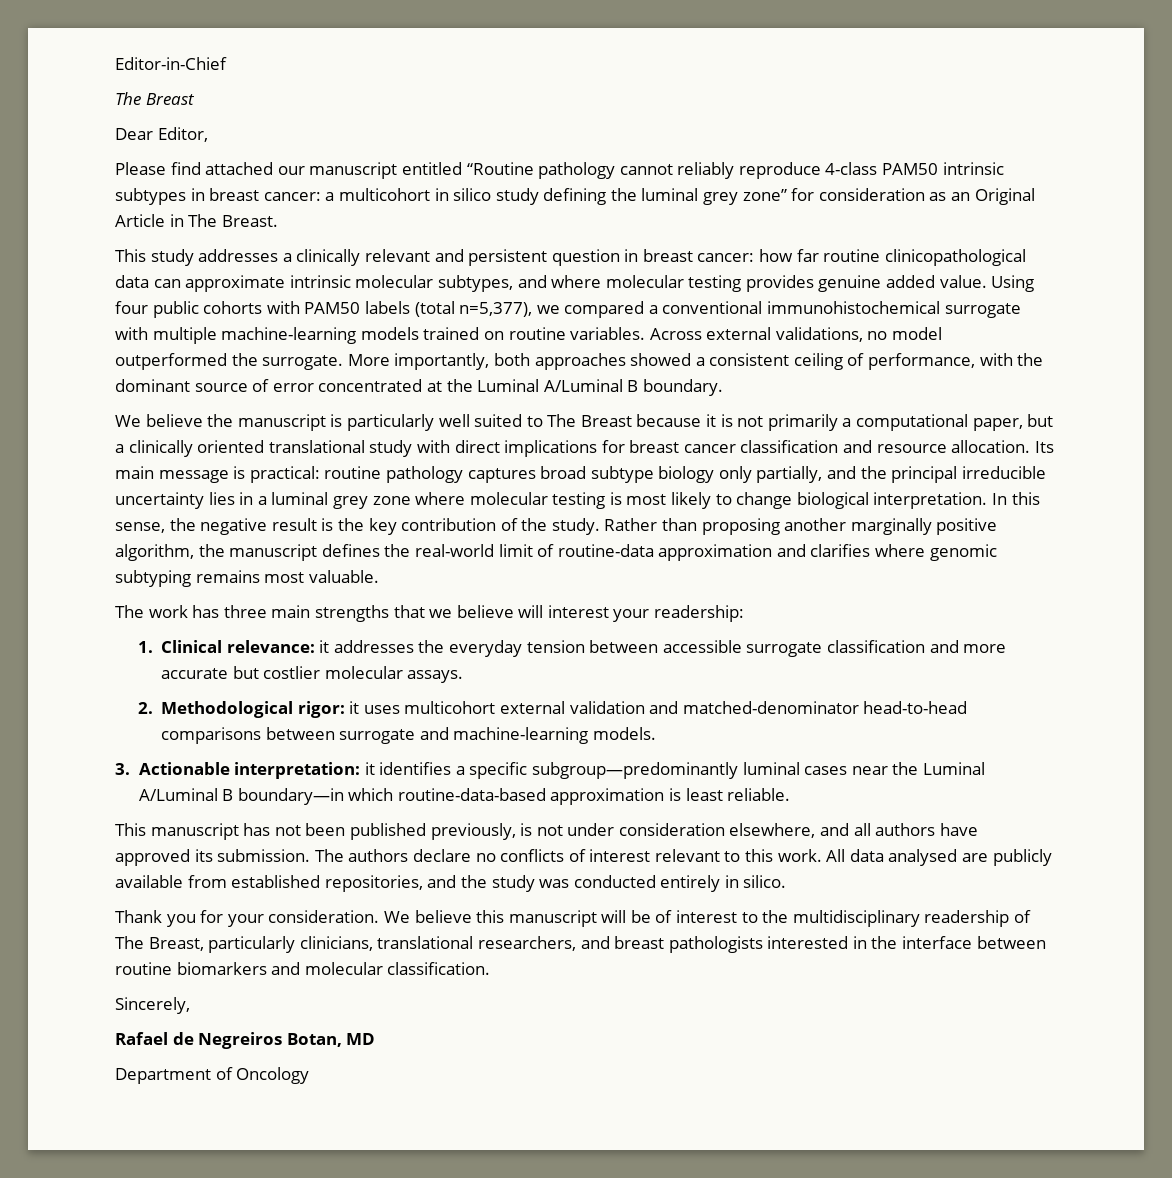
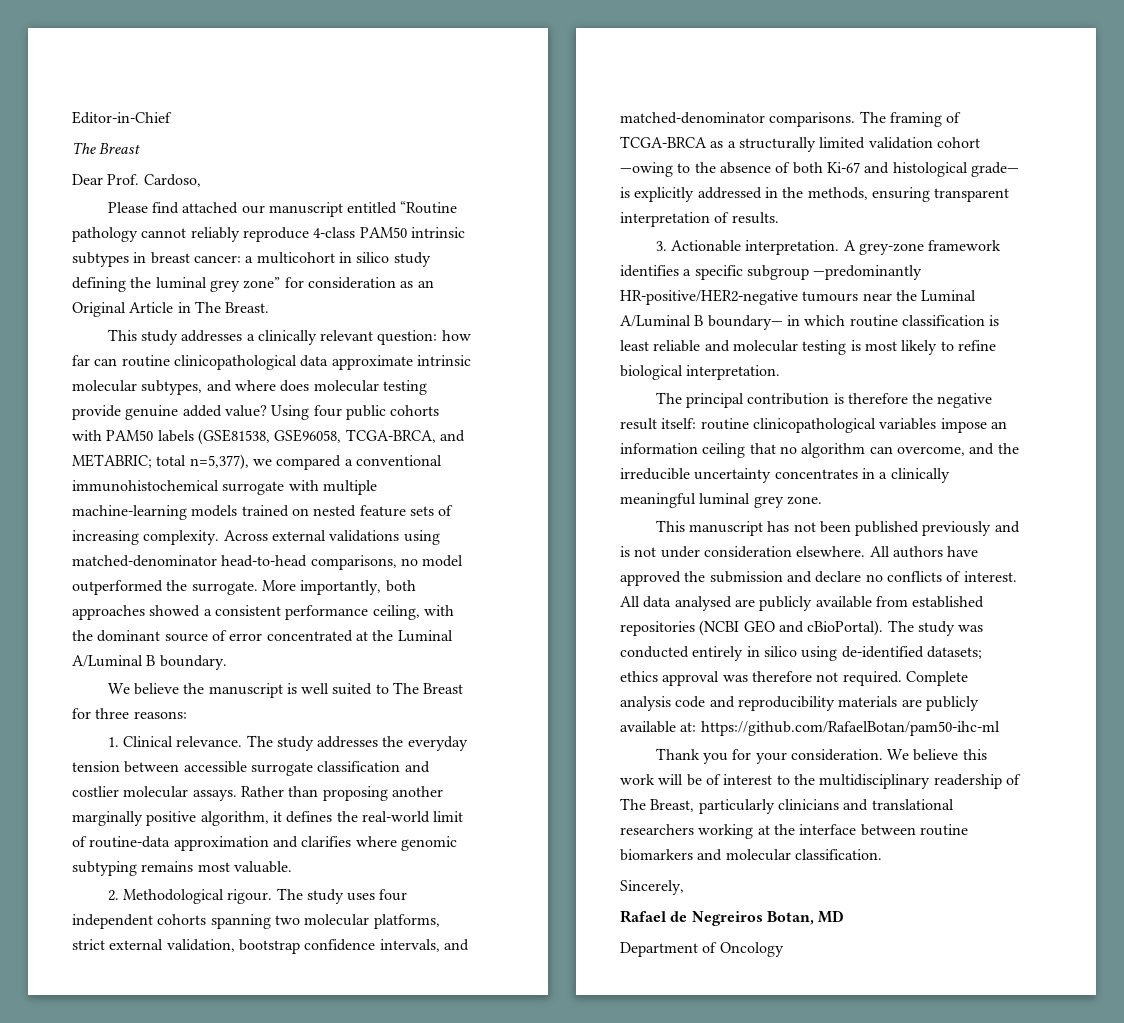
- Dear Editor,
+ Dear Prof. Cardoso,
- This study addresses a clinically relevant and persistent question in breast cancer: how far routine clinicopathological data can approximate intrinsic molecular subtypes, and where molecular testing provides genuine added value.
+ This study addresses a clinically relevant question: how far can routine clinicopathological data approximate intrinsic molecular subtypes, and where does molecular testing provide genuine added value?
- Using four public cohorts with PAM50 labels (total n=5,377), we compared a conventional immunohistochemical surrogate with multiple machine-learning models trained on routine variables. Across external validations, no model outperformed the surrogate.
+ Using four public cohorts with PAM50 labels (GSE81538, GSE96058, TCGA-BRCA, and METABRIC; total n=5,377), we compared a conventional immunohistochemical surrogate with multiple machine-learning models trained on nested feature sets of increasing complexity. Across external validations using matched-denominator head-to-head comparisons, no model outperformed the surrogate.
- More importantly, both approaches showed a consistent ceiling of performance, with the dominant source of error concentrated at the Luminal A/Luminal B boundary.
+ More importantly, both approaches showed a consistent performance ceiling, with the dominant source of error concentrated at the Luminal A/Luminal B boundary.
- We believe the manuscript is particularly well suited to The Breast because it is not primarily a computational paper, but a clinically oriented translational study with direct implications for breast cancer classification and resource allocation. Its main message is practical: routine pathology captures broad subtype biology only partially, and the principal irreducible uncertainty lies in a luminal grey zone where molecular testing is most likely to change biological interpretation. In this sense, the negative result is the key contribution of the study.
+ We believe the manuscript is well suited to The Breast for three reasons:
+ 1. Clinical relevance. The study addresses the everyday tension between accessible surrogate classification and costlier molecular assays.
- Rather than proposing another marginally positive algorithm, the manuscript defines the real-world limit of routine-data approximation and clarifies where genomic subtyping remains most valuable.
+ Rather than proposing another marginally positive algorithm, it defines the real-world limit of routine-data approximation and clarifies where genomic subtyping remains most valuable.
- The work has three main strengths that we believe will interest your readership:
- 1. Clinical relevance: it addresses the everyday tension between accessible surrogate classification and more accurate but costlier molecular assays.
- 2. Methodological rigor: it uses multicohort external validation and matched-denominator head-to-head comparisons between surrogate and machine-learning models.
- 3. Actionable interpretation: it identifies a specific subgroup—predominantly luminal cases near the Luminal A/Luminal B boundary—in which routine-data-based approximation is least reliable.
+ 2. Methodological rigour. The study uses four independent cohorts spanning two molecular platforms, strict external validation, bootstrap confidence intervals, and matched-denominator comparisons. The framing of TCGA-BRCA as a structurally limited validation cohort —owing to the absence of both Ki-67 and histological grade— is explicitly addressed in the methods, ensuring transparent interpretation of results.
+ 3. Actionable interpretation. A grey-zone framework identifies a specific subgroup —predominantly HR-positive/HER2-negative tumours near the Luminal A/Luminal B boundary— in which routine classification is least reliable and molecular testing is most likely to refine biological interpretation.
+ The principal contribution is therefore the negative result itself: routine clinicopathological variables impose an information ceiling that no algorithm can overcome, and the irreducible uncertainty concentrates in a clinically meaningful luminal grey zone.
- This manuscript has not been published previously, is not under consideration elsewhere, and all authors have approved its submission. The authors declare no conflicts of interest relevant to this work.
+ This manuscript has not been published previously and is not under consideration elsewhere. All authors have approved the submission and declare no conflicts of interest.
- All data analysed are publicly available from established repositories, and the study was conducted entirely in silico.
+ All data analysed are publicly available from established repositories (NCBI GEO and cBioPortal). The study was conducted entirely in silico using de-identified datasets; ethics approval was therefore not required. Complete analysis code and reproducibility materials are publicly available at: https://github.com/RafaelBotan/pam50-ihc-ml
- We believe this manuscript will be of interest to the multidisciplinary readership of The Breast, particularly clinicians, translational researchers, and breast pathologists interested in the interface between routine biomarkers and molecular classification.
+ We believe this work will be of interest to the multidisciplinary readership of The Breast, particularly clinicians and translational researchers working at the interface between routine biomarkers and molecular classification.

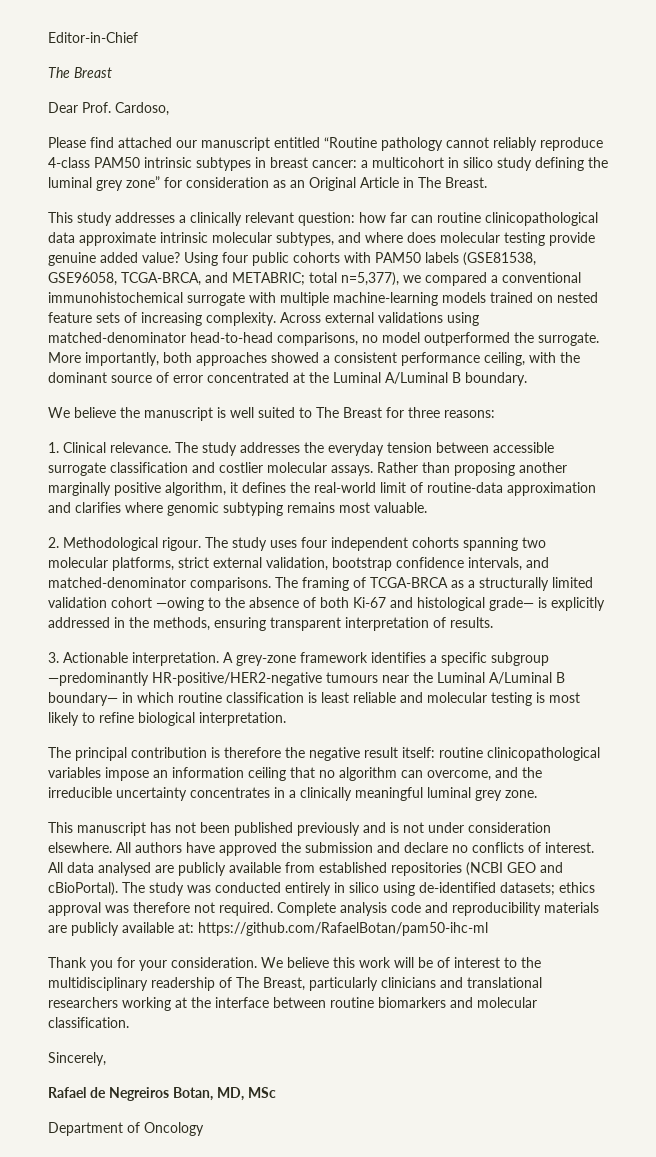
- Rafael de Negreiros Botan, MD
+ Rafael de Negreiros Botan, MD, MSc

